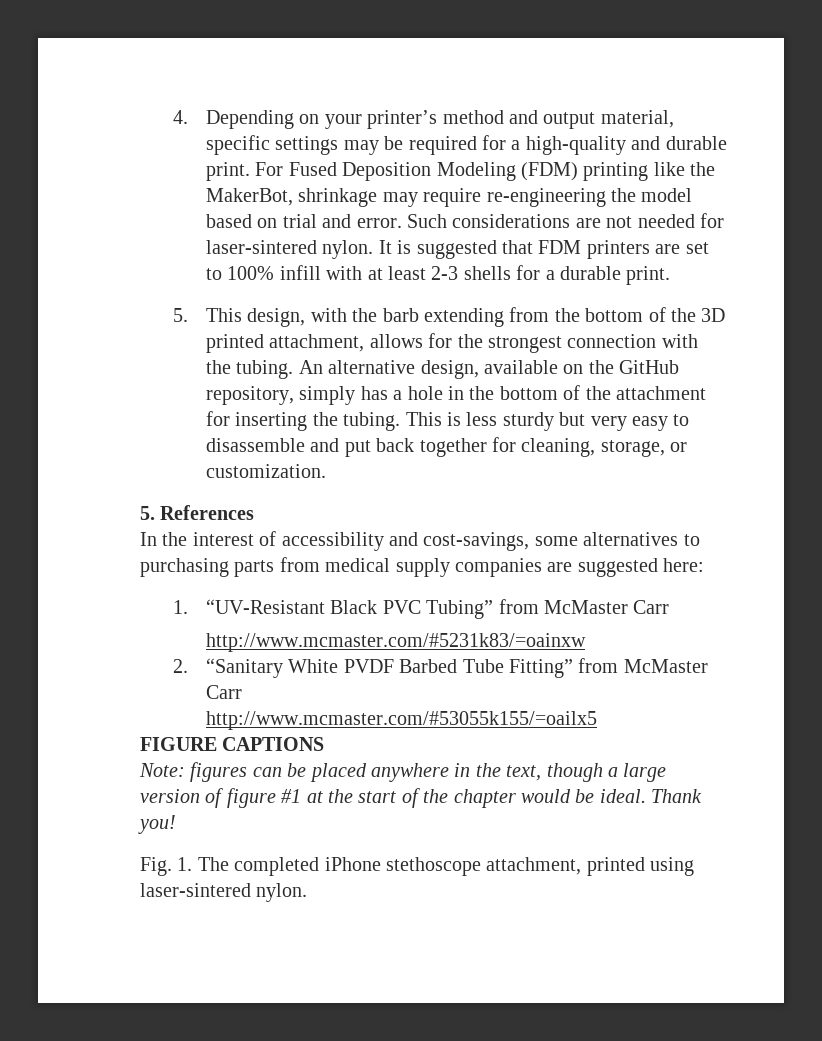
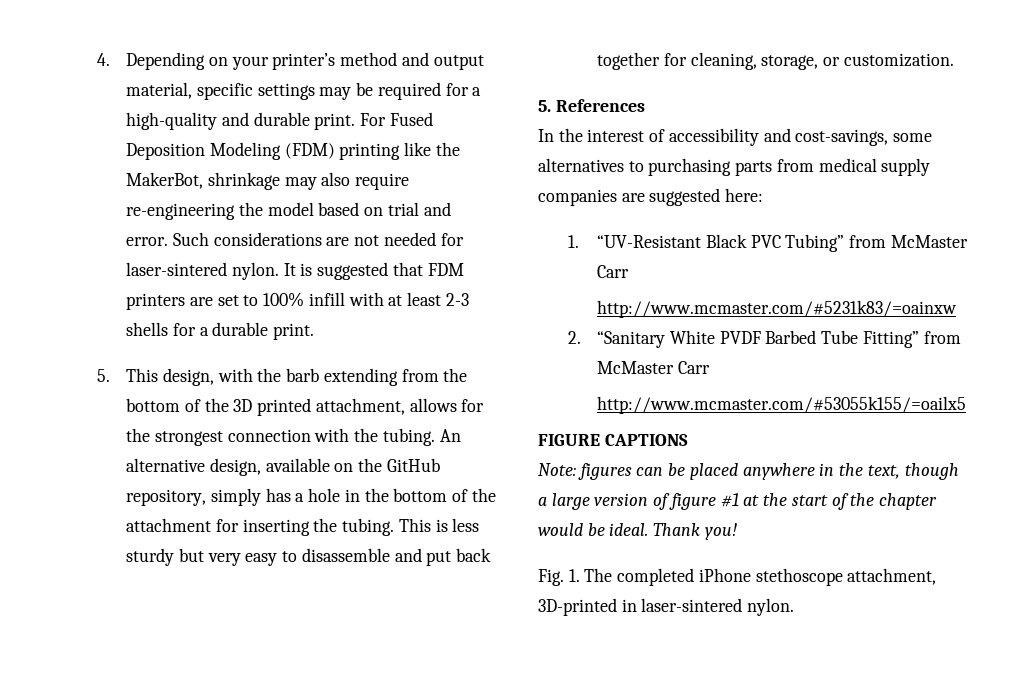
- For Fused Deposition Modeling (FDM) printing like the MakerBot, shrinkage may require re-engineering the model based on trial and error.
+ For Fused Deposition Modeling (FDM) printing like the MakerBot, shrinkage may also require re-engineering the model based on trial and error.
- Fig. 1. The completed iPhone stethoscope attachment, printed using laser-sintered nylon.
+ Fig. 1. The completed iPhone stethoscope attachment, 3D-printed in laser-sintered nylon.

